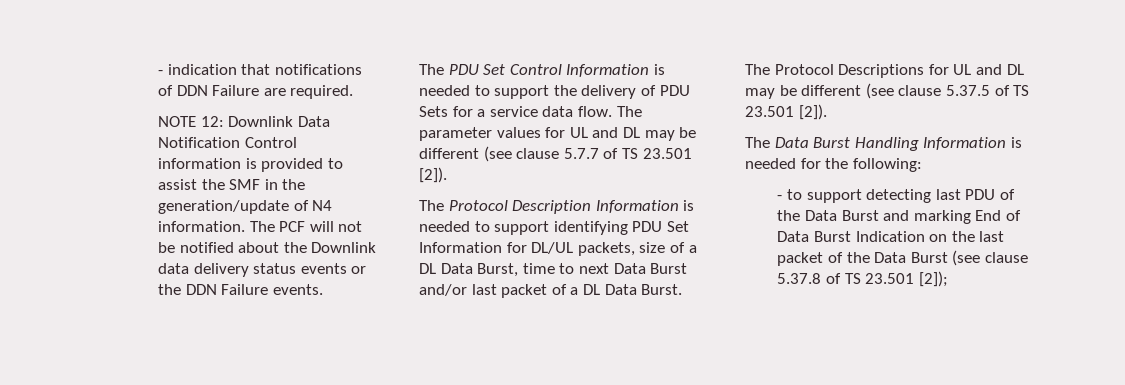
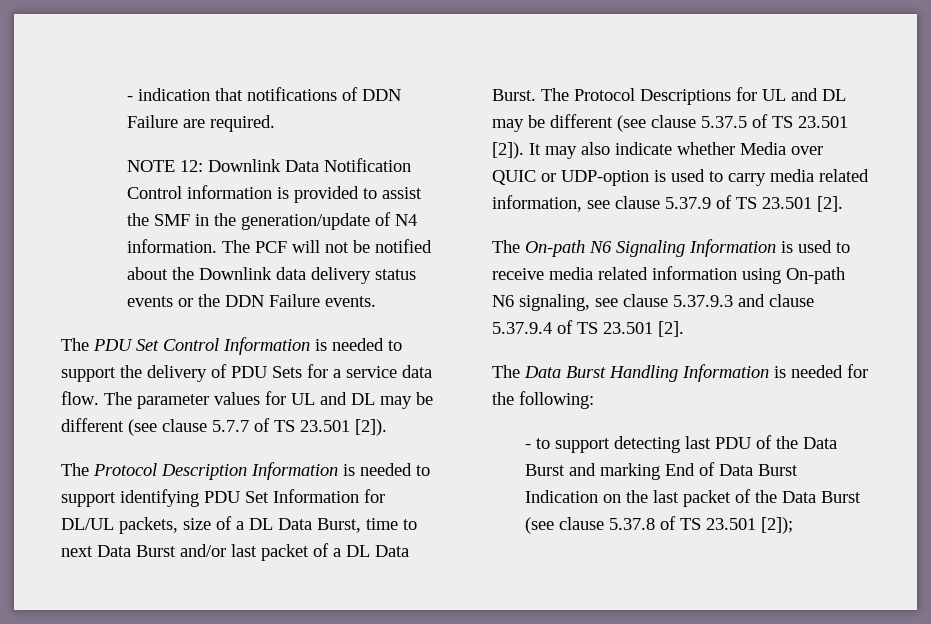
+ It may also indicate whether Media over QUIC or UDP-option is used to carry media related information, see clause 5.37.9 of TS 23.501 [2].
+ The On-path N6 Signaling Information is used to receive media related information using On-path N6 signaling, see clause 5.37.9.3 and clause 5.37.9.4 of TS 23.501 [2].

